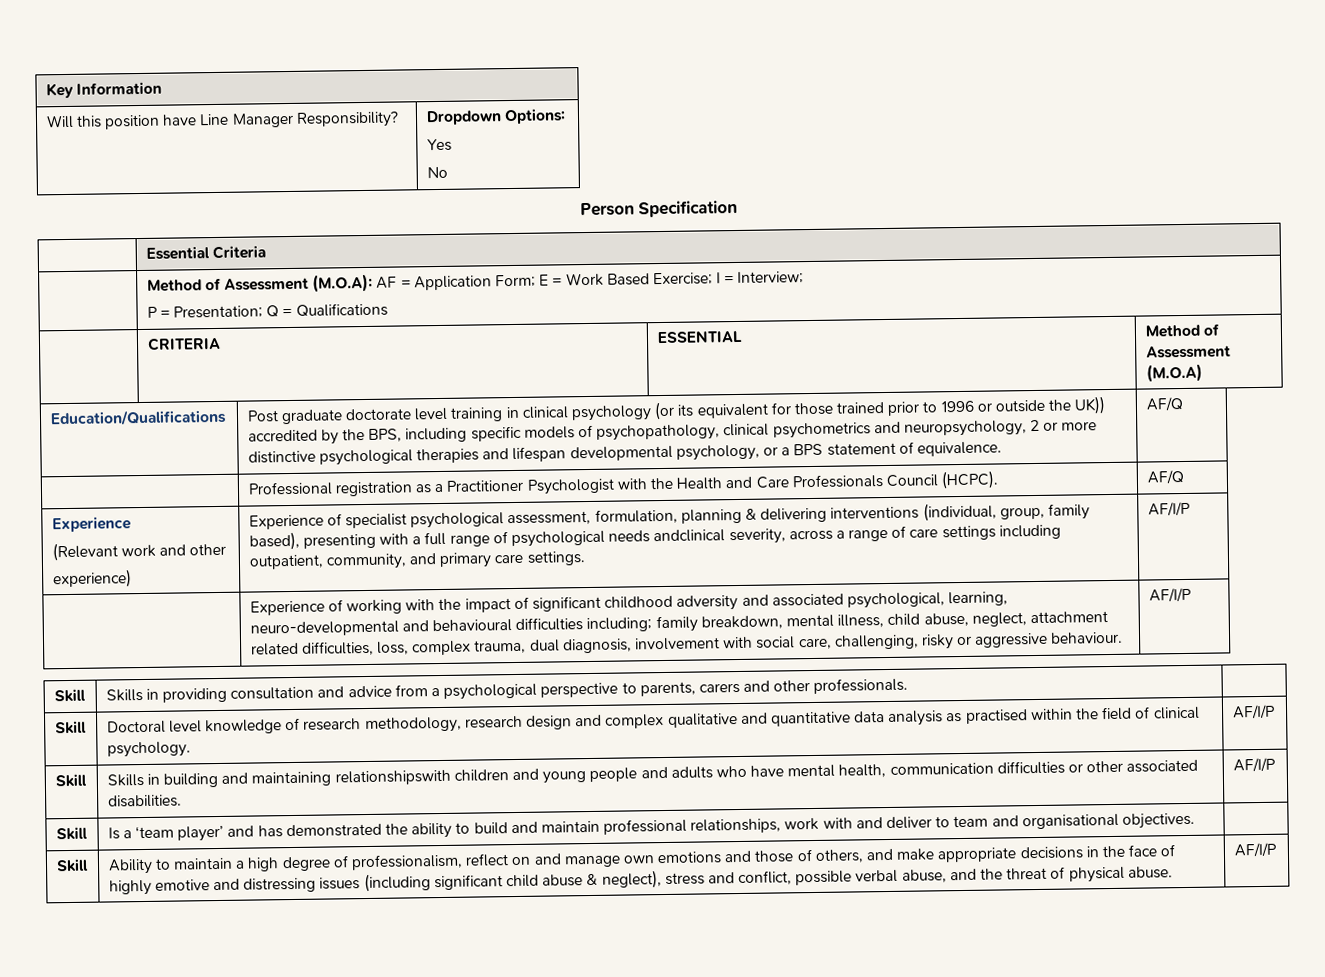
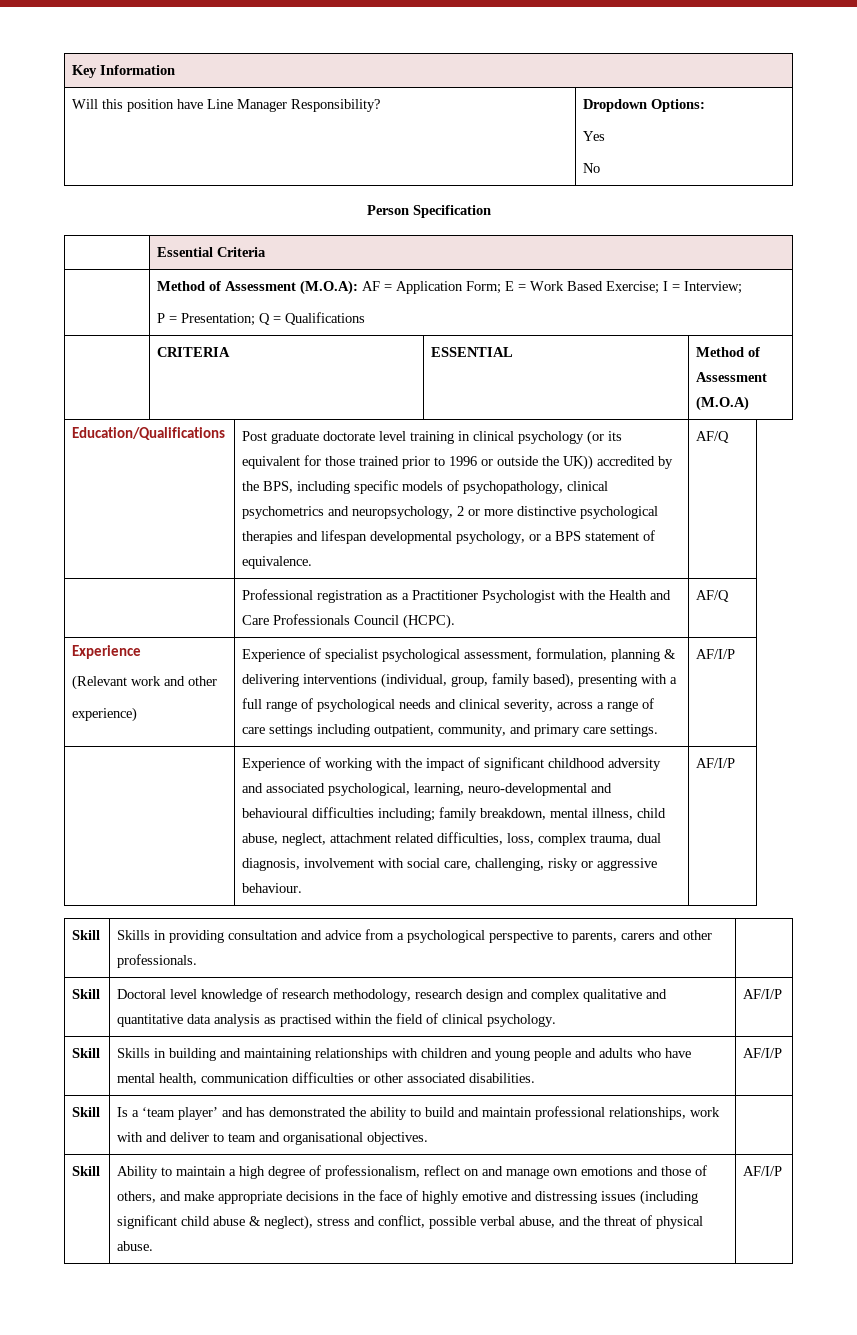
- Experience of specialist psychological assessment, formulation, planning & delivering interventions (individual, group, family based), presenting with a full range of psychological needs andclinical severity, across a range of care settings including outpatient, community, and primary care settings.
+ Experience of specialist psychological assessment, formulation, planning & delivering interventions (individual, group, family based), presenting with a full range of psychological needs and clinical severity, across a range of care settings including outpatient, community, and primary care settings.
- Skill | Skills in building and maintaining relationshipswith children and young people and adults who have mental health, communication difficulties or other associated disabilities. | AF/I/P
+ Skill | Skills in building and maintaining relationships with children and young people and adults who have mental health, communication difficulties or other associated disabilities. | AF/I/P

